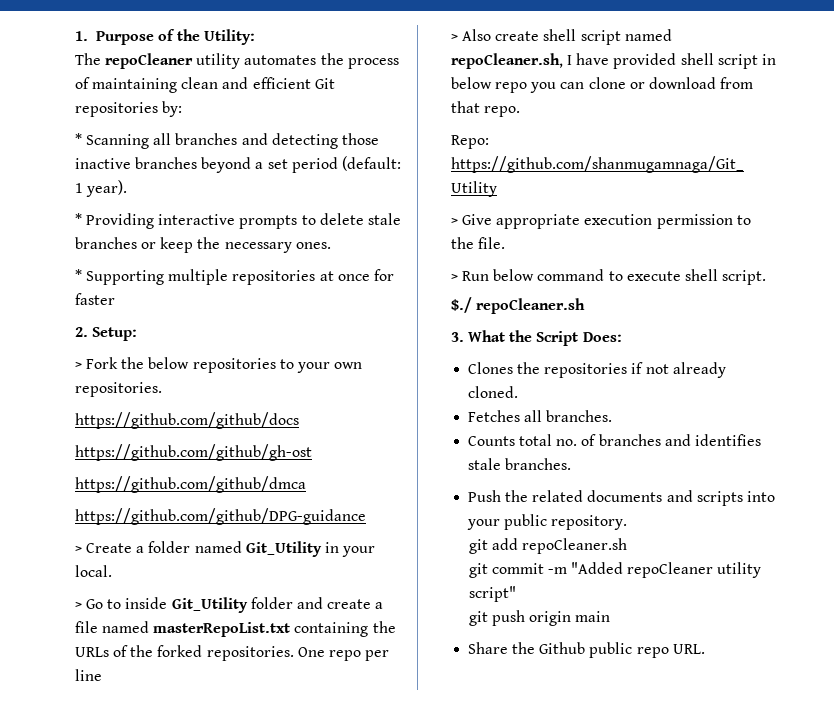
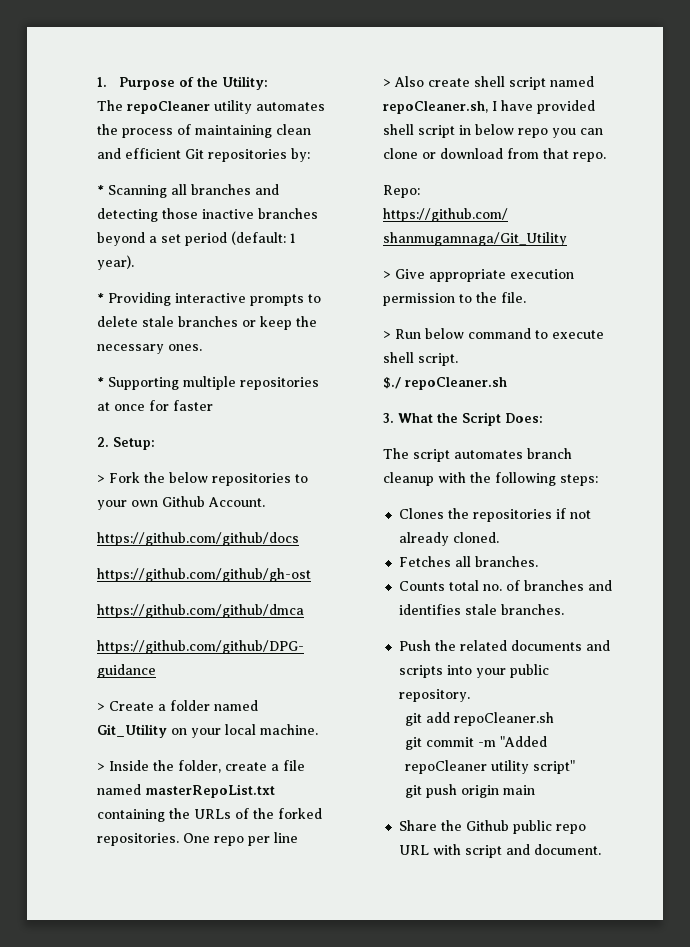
- > Fork the below repositories to your own repositories.
+ > Fork the below repositories to your own Github Account.
- > Create a folder named Git_Utility in your local.
- > Go to inside Git_Utility folder and create a file named masterRepoList.txt containing the URLs of the forked repositories.
+ > Create a folder named Git_Utility on your local machine.
+ > Inside the folder, create a file named masterRepoList.txt containing the URLs of the forked repositories.
+ The script automates branch cleanup with the following steps:
- Share the Github public repo URL.
+ Share the Github public repo URL with script and document.

